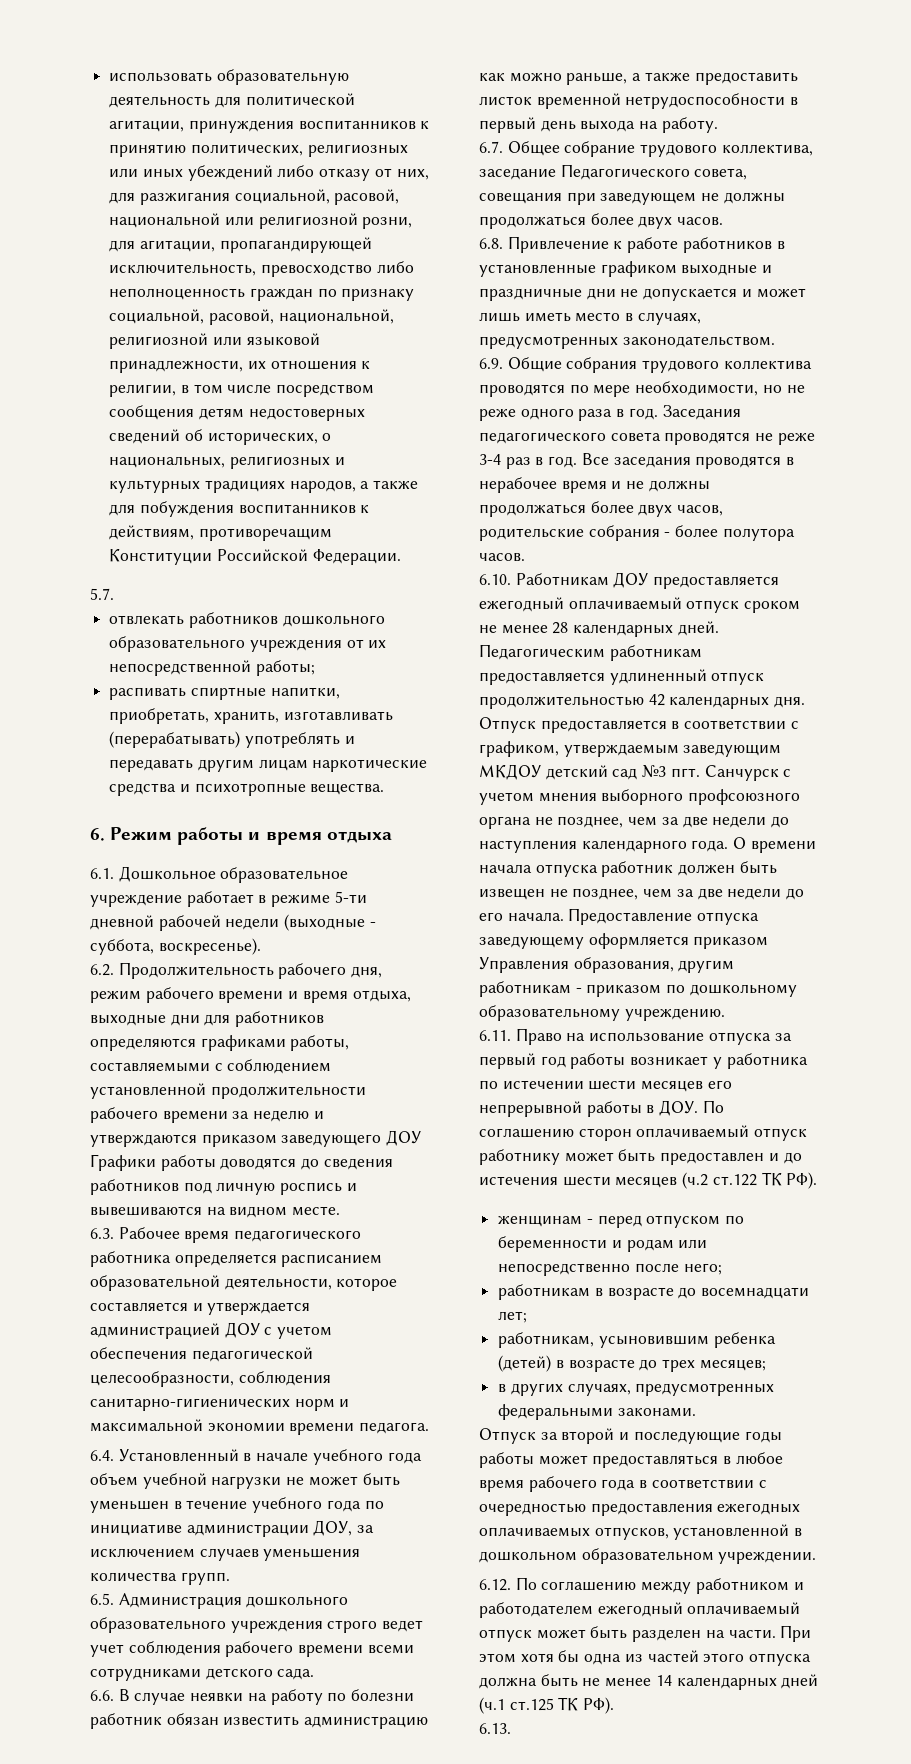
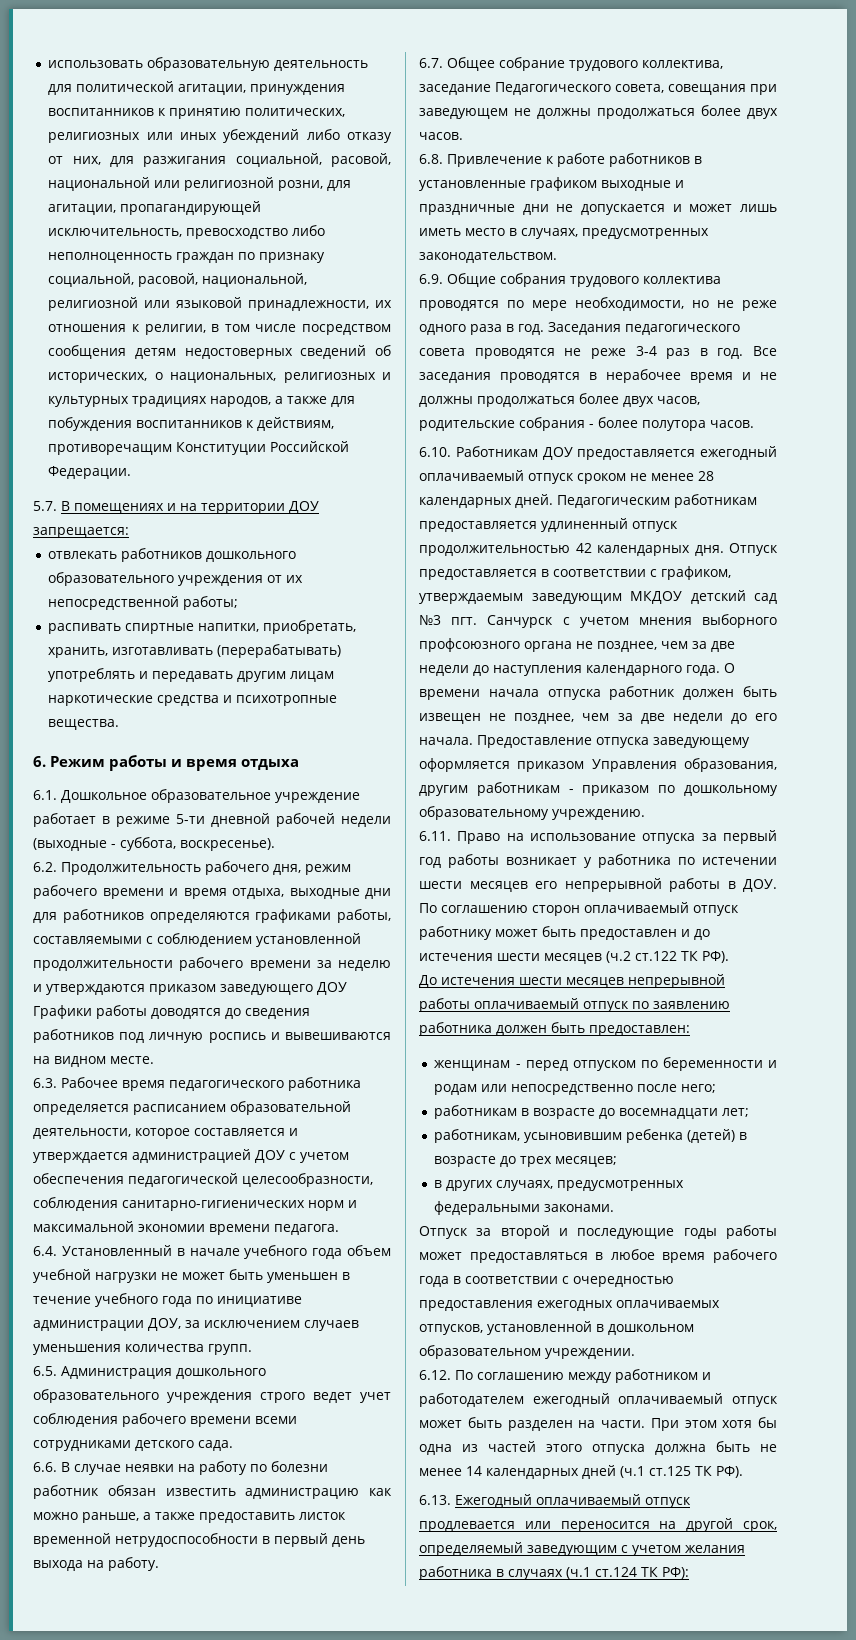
- 5.7.
+ 5.7. В помещениях и на территории ДОУ запрещается:
+ До истечения шести месяцев непрерывной работы оплачиваемый отпуск по заявлению работника должен быть предоставлен:
- 6.13.
+ 6.13. Ежегодный оплачиваемый отпуск продлевается или переносится на другой срок, определяемый заведующим с учетом желания работника в случаях (ч.1 ст.124 ТК РФ):

